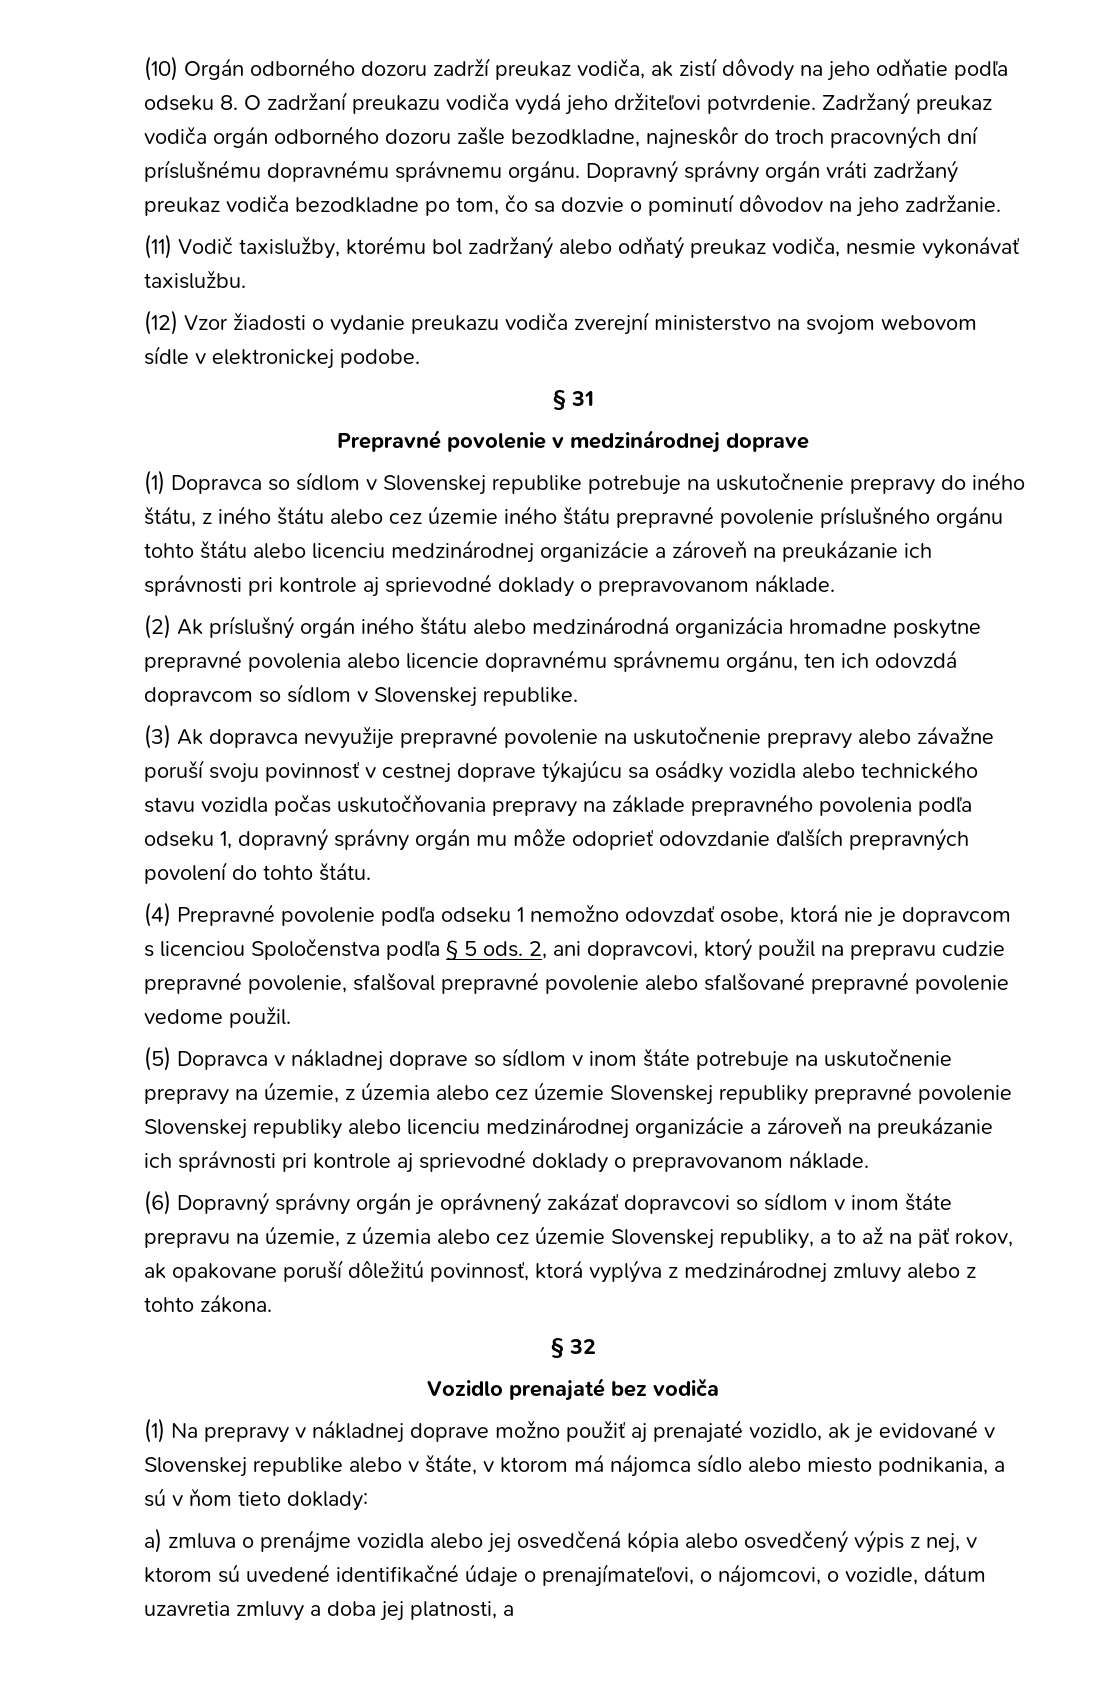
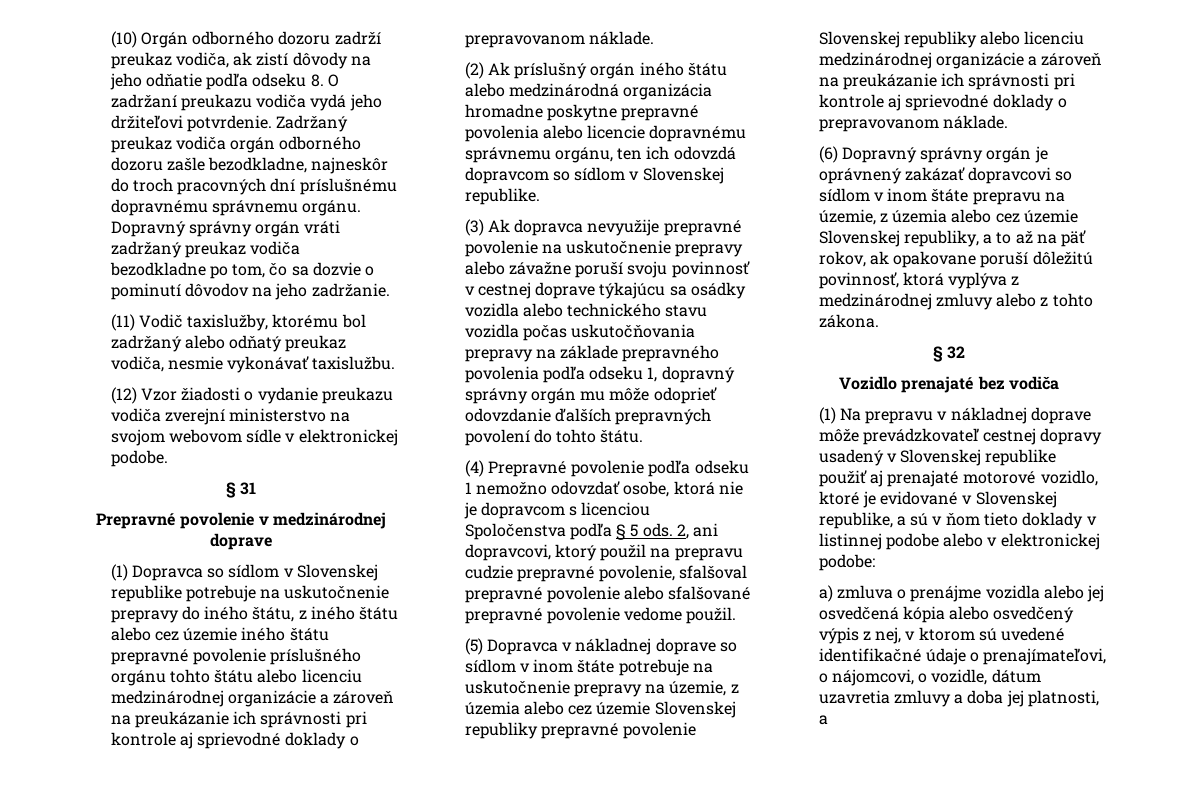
- (1) Na prepravy v nákladnej doprave možno použiť aj prenajaté vozidlo, ak je evidované v Slovenskej republike alebo v štáte, v ktorom má nájomca sídlo alebo miesto podnikania, a sú v ňom tieto doklady:
+ (1) Na prepravu v nákladnej doprave môže prevádzkovateľ cestnej dopravy usadený v Slovenskej republike použiť aj prenajaté motorové vozidlo, ktoré je evidované v Slovenskej republike, a sú v ňom tieto doklady v listinnej podobe alebo v elektronickej podobe:

